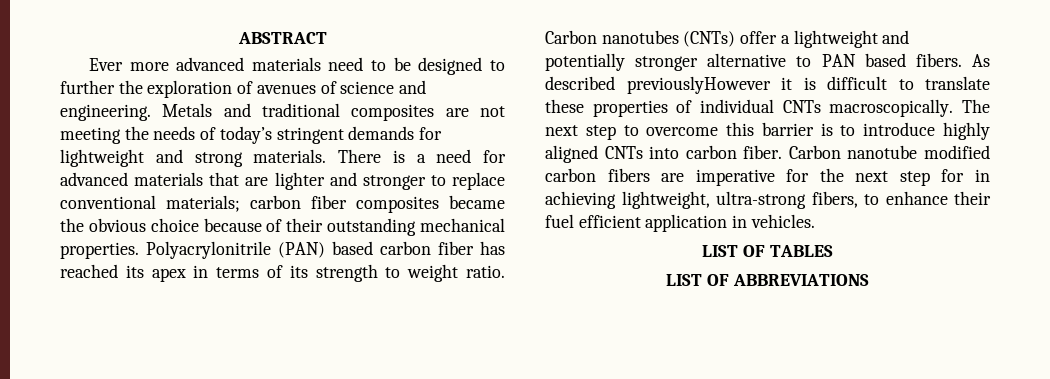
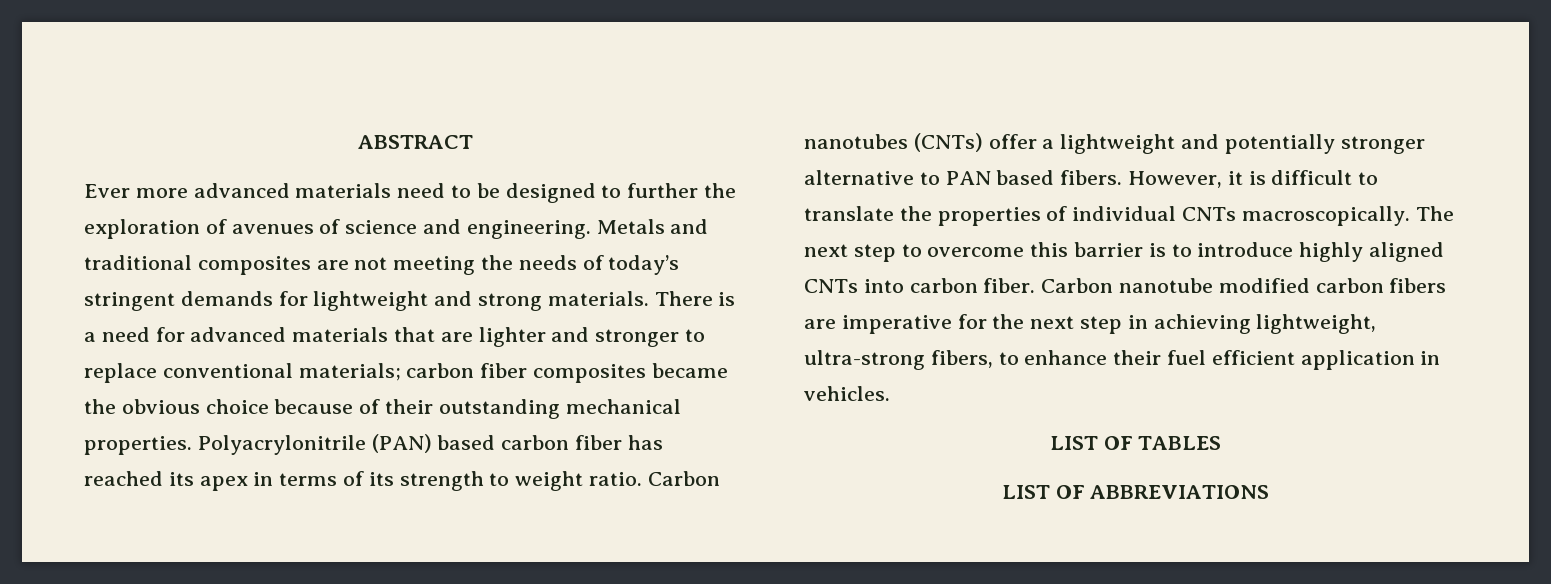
- As described previouslyHowever it is difficult to translate these properties of individual CNTs macroscopically.
+ However, it is difficult to translate the properties of individual CNTs macroscopically.
- Carbon nanotube modified carbon fibers are imperative for the next step for in achieving lightweight, ultra-strong fibers, to enhance their fuel efficient application in vehicles.
+ Carbon nanotube modified carbon fibers are imperative for the next step in achieving lightweight, ultra-strong fibers, to enhance their fuel efficient application in vehicles.

